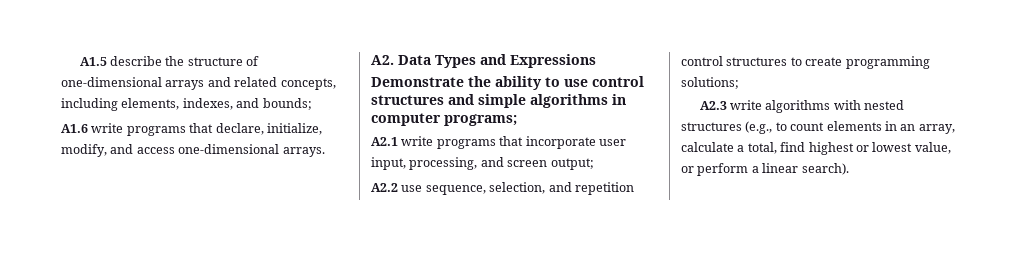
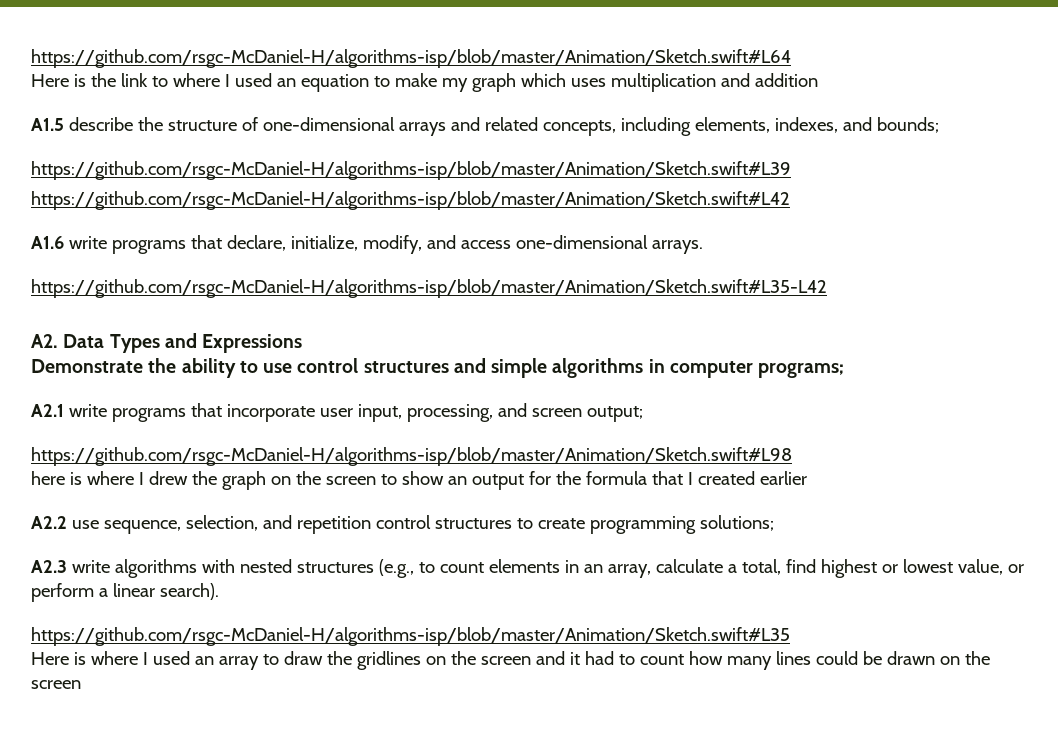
+ https://github.com/rsgc-McDaniel-H/algorithms-isp/blob/master/Animation/Sketch.swift#L64
+ Here is the link to where I used an equation to make my graph which uses multiplication and addition
+ https://github.com/rsgc-McDaniel-H/algorithms-isp/blob/master/Animation/Sketch.swift#L39
+ https://github.com/rsgc-McDaniel-H/algorithms-isp/blob/master/Animation/Sketch.swift#L42
+ https://github.com/rsgc-McDaniel-H/algorithms-isp/blob/master/Animation/Sketch.swift#L35-L42
+ https://github.com/rsgc-McDaniel-H/algorithms-isp/blob/master/Animation/Sketch.swift#L98
+ here is where I drew the graph on the screen to show an output for the formula that I created earlier
+ https://github.com/rsgc-McDaniel-H/algorithms-isp/blob/master/Animation/Sketch.swift#L35
+ Here is where I used an array to draw the gridlines on the screen and it had to count how many lines could be drawn on the screen

